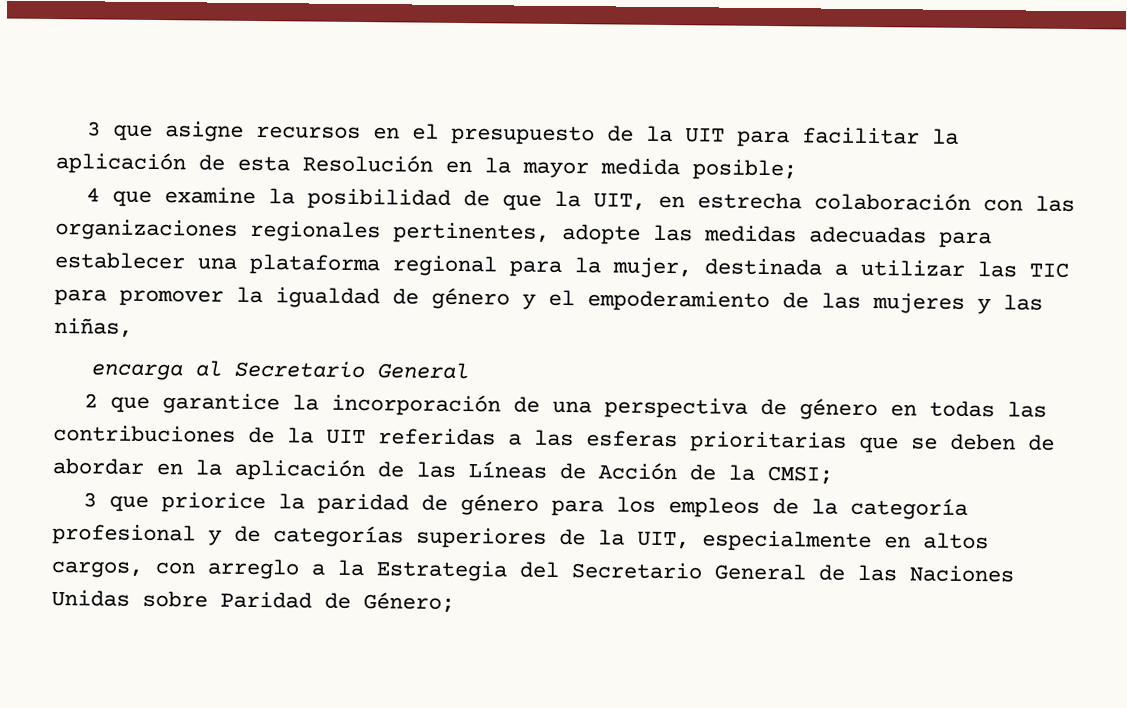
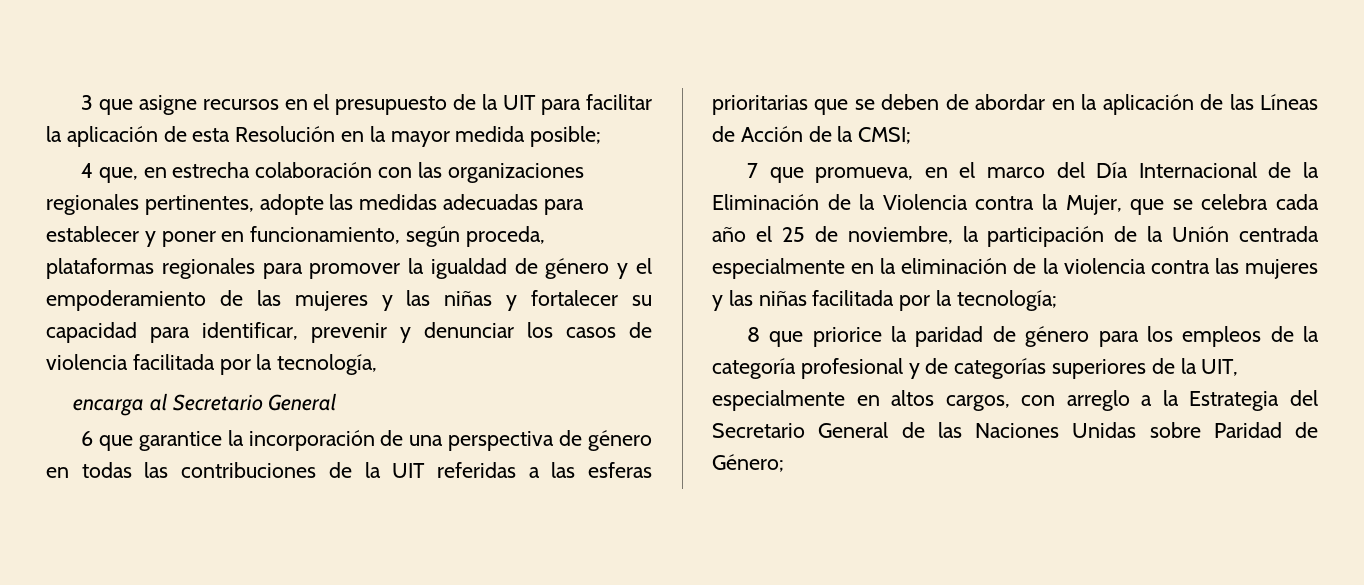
- 4 que examine la posibilidad de que la UIT, en estrecha colaboración con las organizaciones regionales pertinentes, adopte las medidas adecuadas para establecer una plataforma regional para la mujer, destinada a utilizar las TIC para promover la igualdad de género y el empoderamiento de las mujeres y las niñas,
+ 4 que, en estrecha colaboración con las organizaciones regionales pertinentes, adopte las medidas adecuadas para establecer y poner en funcionamiento, según proceda, plataformas regionales para promover la igualdad de género y el empoderamiento de las mujeres y las niñas y fortalecer su capacidad para identificar, prevenir y denunciar los casos de violencia facilitada por la tecnología,
- 2 que garantice la incorporación de una perspectiva de género en todas las contribuciones de la UIT referidas a las esferas prioritarias que se deben de abordar en la aplicación de las Líneas de Acción de la CMSI;
+ 6 que garantice la incorporación de una perspectiva de género en todas las contribuciones de la UIT referidas a las esferas prioritarias que se deben de abordar en la aplicación de las Líneas de Acción de la CMSI;
- 3 que priorice la paridad de género para los empleos de la categoría profesional y de categorías superiores de la UIT, especialmente en altos cargos, con arreglo a la Estrategia del Secretario General de las Naciones Unidas sobre Paridad de Género;
+ 7 que promueva, en el marco del Día Internacional de la Eliminación de la Violencia contra la Mujer, que se celebra cada año el 25 de noviembre, la participación de la Unión centrada especialmente en la eliminación de la violencia contra las mujeres y las niñas facilitada por la tecnología;
+ 8 que priorice la paridad de género para los empleos de la categoría profesional y de categorías superiores de la UIT, especialmente en altos cargos, con arreglo a la Estrategia del Secretario General de las Naciones Unidas sobre Paridad de Género;

